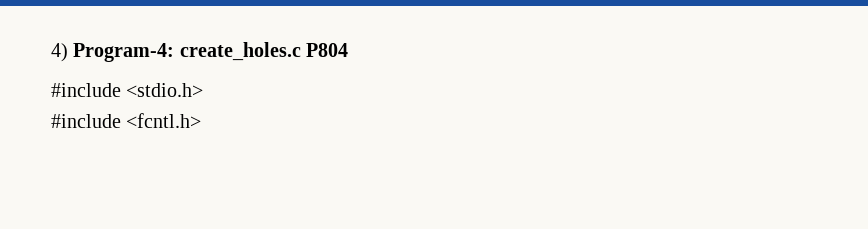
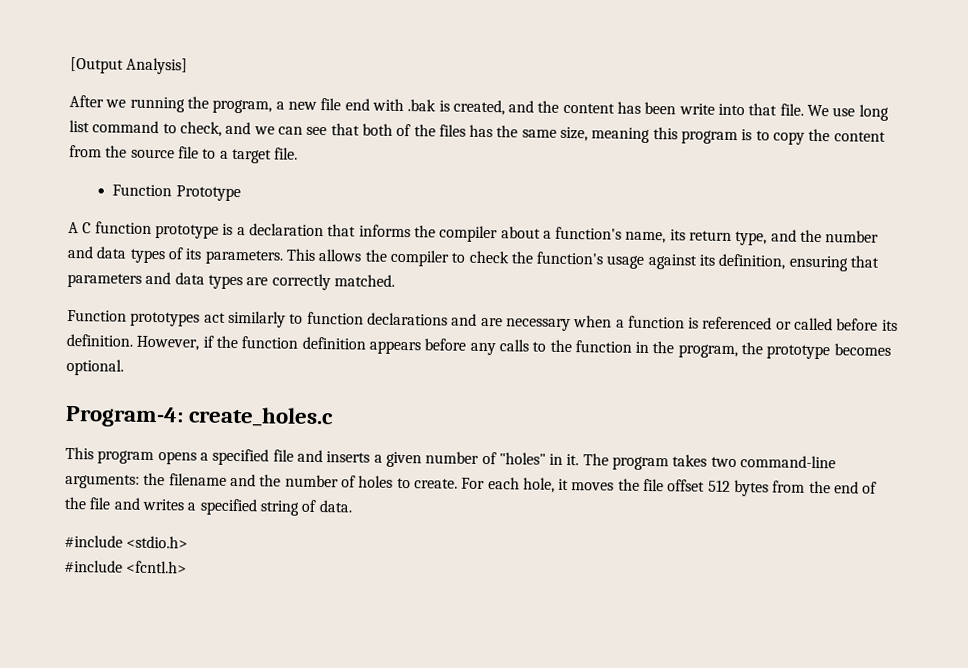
- 4) Program-4: create_holes.c P804
+ [Output Analysis]
+ After we running the program, a new file end with .bak is created, and the content has been write into that file. We use long list command to check, and we can see that both of the files has the same size, meaning this program is to copy the content from the source file to a target file.
+ Function Prototype
+ A C function prototype is a declaration that informs the compiler about a function's name, its return type, and the number and data types of its parameters. This allows the compiler to check the function's usage against its definition, ensuring that parameters and data types are correctly matched.
+ Function prototypes act similarly to function declarations and are necessary when a function is referenced or called before its definition. However, if the function definition appears before any calls to the function in the program, the prototype becomes optional.
+ Program-4: create_holes.c
+ This program opens a specified file and inserts a given number of "holes" in it. The program takes two command-line arguments: the filename and the number of holes to create. For each hole, it moves the file offset 512 bytes from the end of the file and writes a specified string of data.

